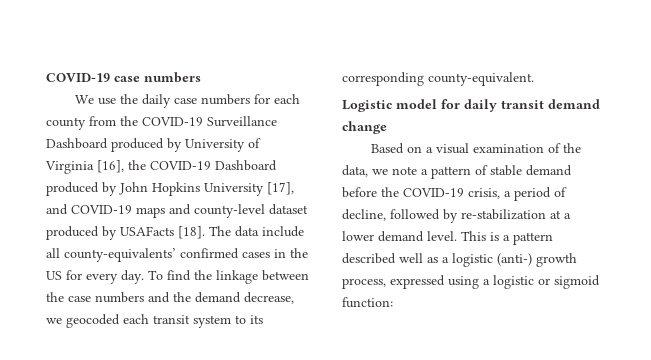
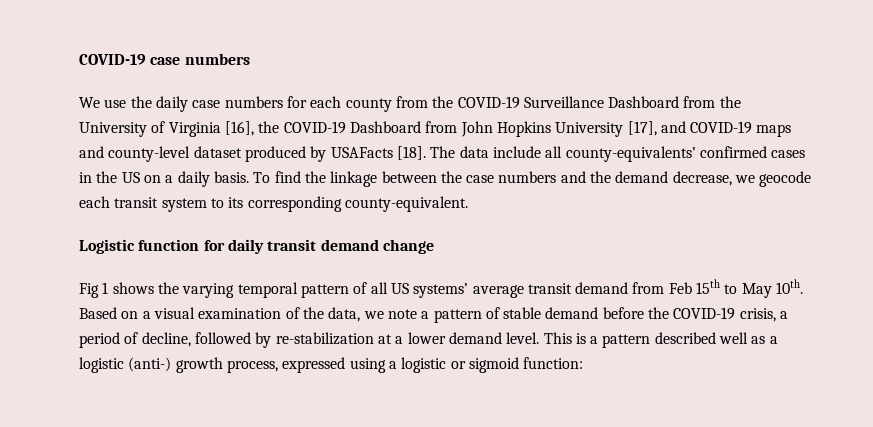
- We use the daily case numbers for each county from the COVID-19 Surveillance Dashboard produced by University of Virginia [16], the COVID-19 Dashboard produced by John Hopkins University [17], and COVID-19 maps and county-level dataset produced by USAFacts [18].
+ We use the daily case numbers for each county from the COVID-19 Surveillance Dashboard from the University of Virginia [16], the COVID-19 Dashboard from John Hopkins University [17], and COVID-19 maps and county-level dataset produced by USAFacts [18].
- The data include all county-equivalents’ confirmed cases in the US for every day.
+ The data include all county-equivalents’ confirmed cases in the US on a daily basis.
- To find the linkage between the case numbers and the demand decrease, we geocoded each transit system to its corresponding county-equivalent.
+ To find the linkage between the case numbers and the demand decrease, we geocode each transit system to its corresponding county-equivalent.
- Logistic model for daily transit demand change
+ Logistic function for daily transit demand change
+ Fig 1 shows the varying temporal pattern of all US systems’ average transit demand from Feb 15th to May 10th.

